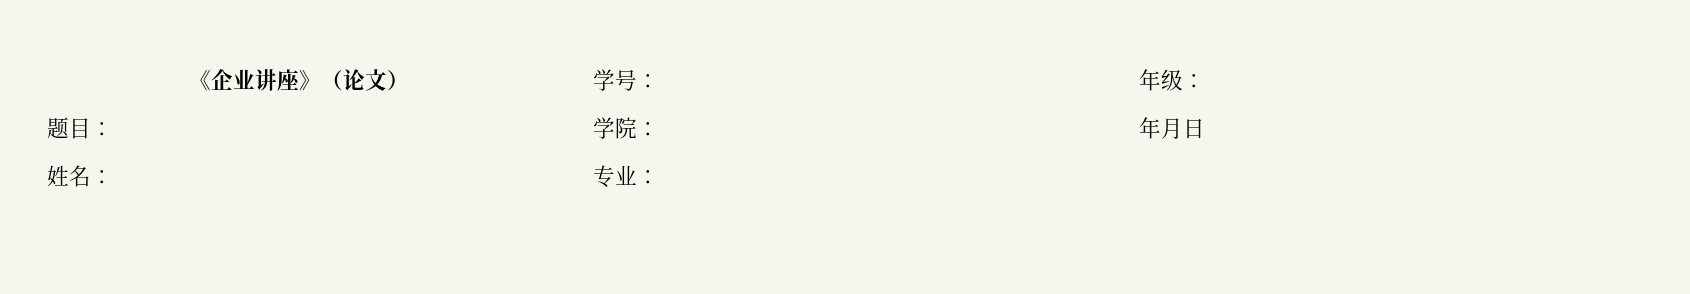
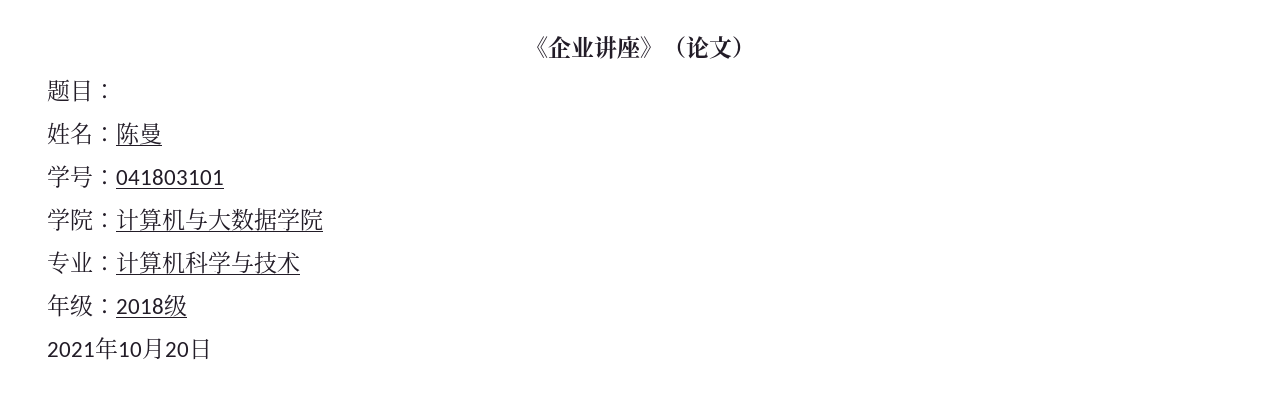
- 姓名：
+ 姓名：陈曼
- 学号：
+ 学号：041803101
- 学院：
- 专业：
- 年级：
- 年月日
+ 学院：计算机与大数据学院
+ 专业：计算机科学与技术
+ 年级：2018级
+ 2021年10月20日

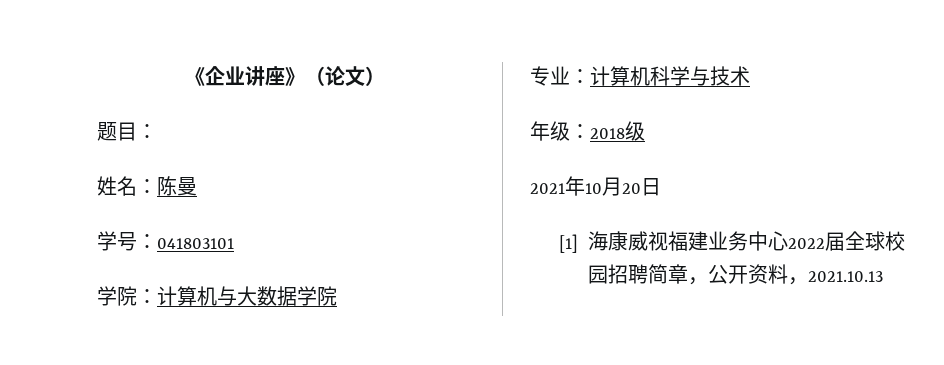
+ [1]海康威视福建业务中心2022届全球校园招聘简章，公开资料，2021.10.13

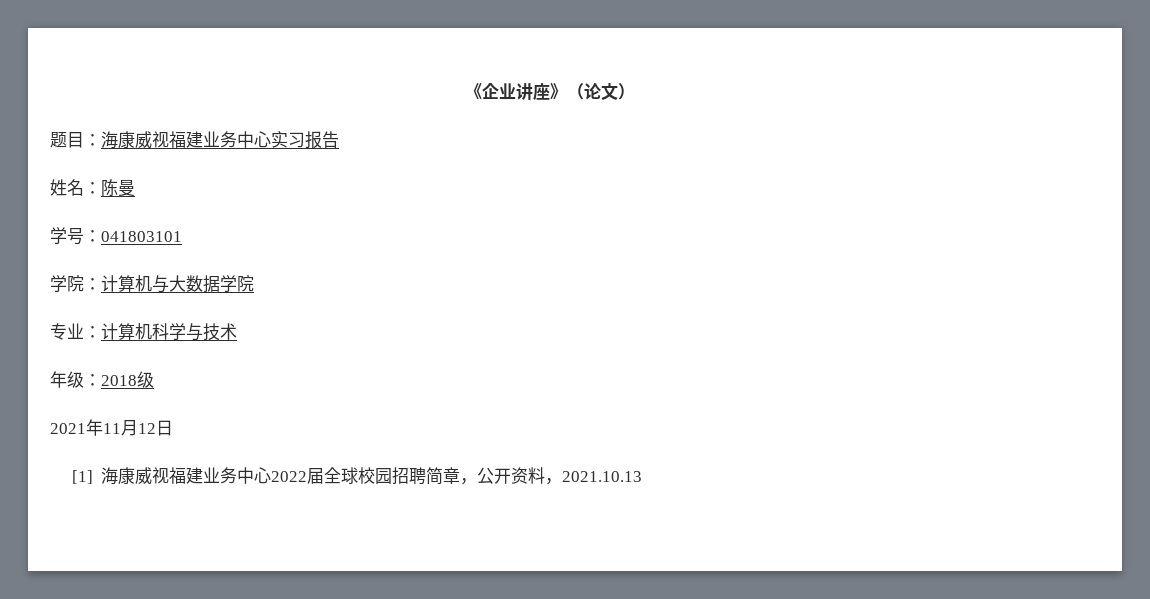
- 题目：
+ 题目：海康威视福建业务中心实习报告
- 2021年10月20日
+ 2021年11月12日

